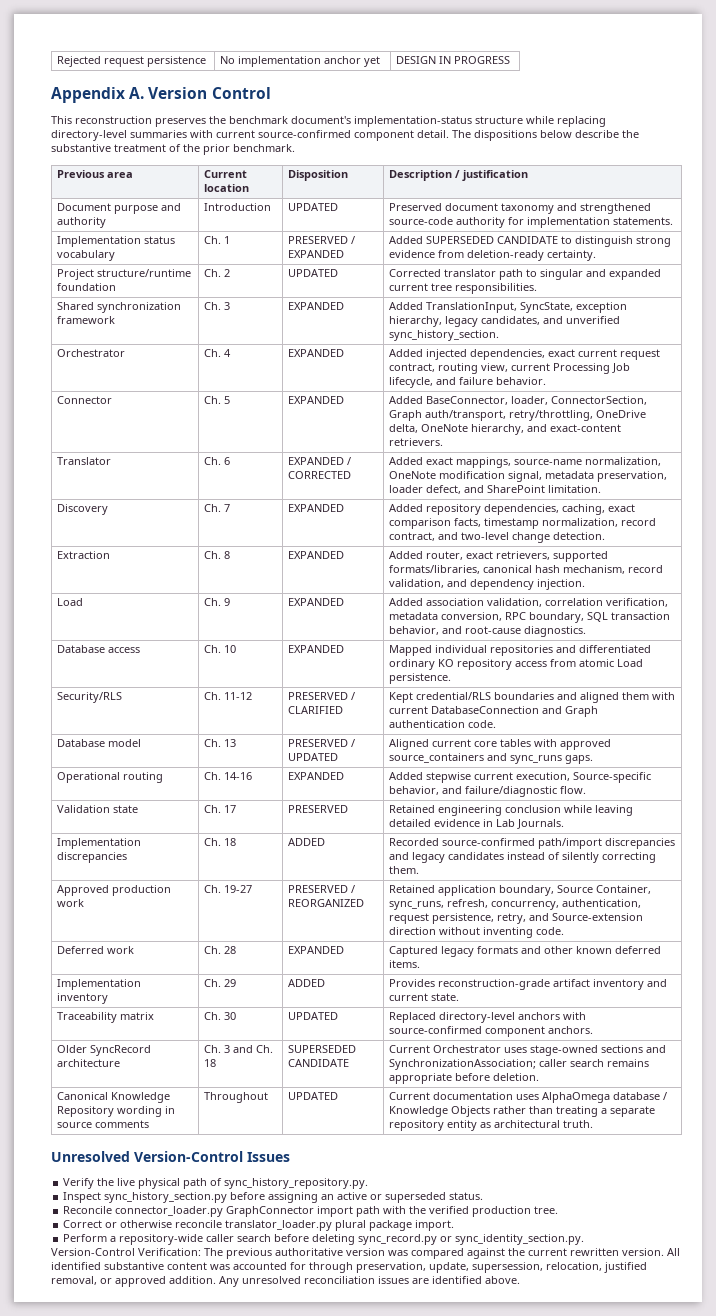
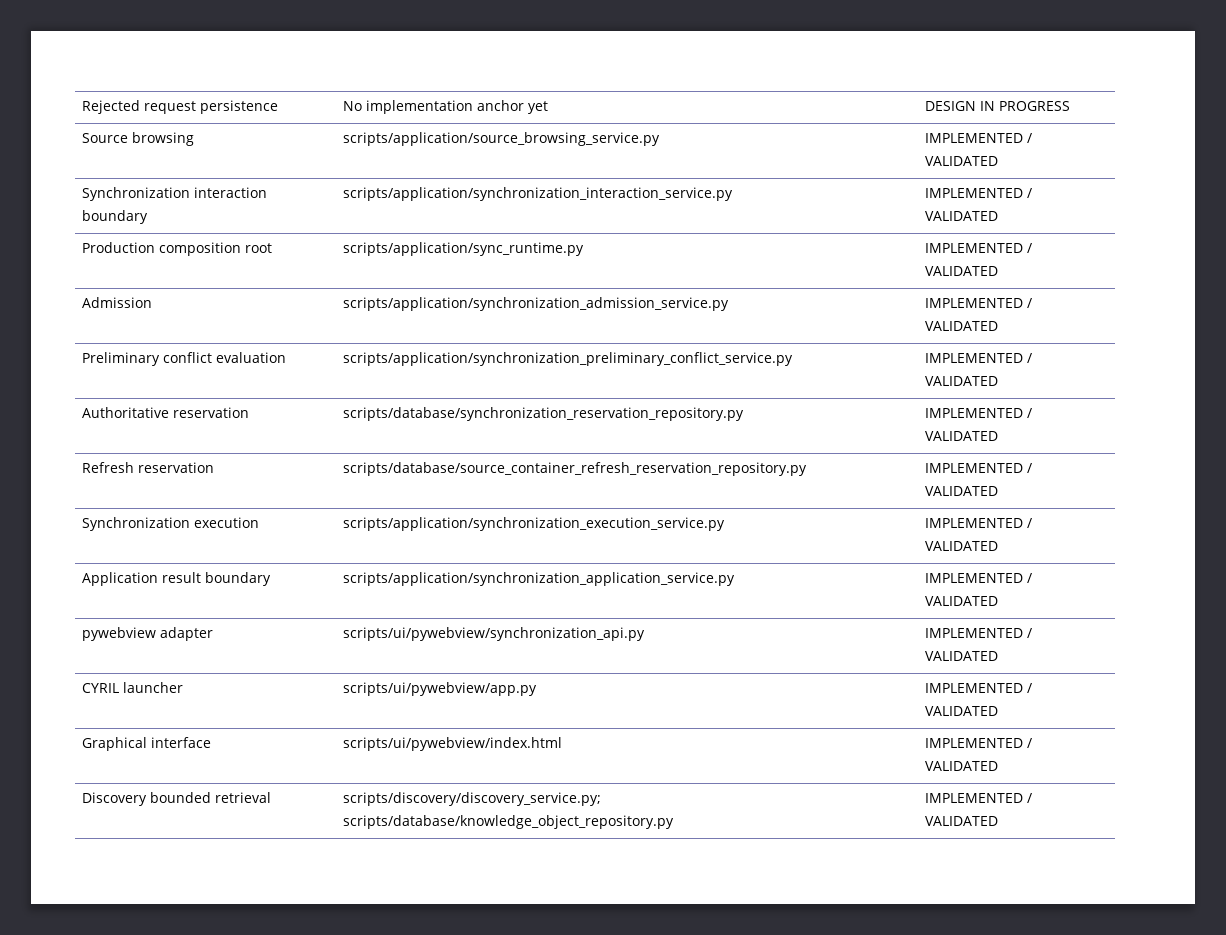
- Appendix A. Version Control
- This reconstruction preserves the benchmark document's implementation-status structure while replacing directory-level summaries with current source-confirmed component detail. The dispositions below describe the substantive treatment of the prior benchmark.
- Previous area | Current location | Disposition | Description / justification
- Document purpose and authority | Introduction | UPDATED | Preserved document taxonomy and strengthened source-code authority for implementation statements.
- Implementation status vocabulary | Ch. 1 | PRESERVED / EXPANDED | Added SUPERSEDED CANDIDATE to distinguish strong evidence from deletion-ready certainty.
- Project structure/runtime foundation | Ch. 2 | UPDATED | Corrected translator path to singular and expanded current tree responsibilities.
- Shared synchronization framework | Ch. 3 | EXPANDED | Added TranslationInput, SyncState, exception hierarchy, legacy candidates, and unverified sync_history_section.
- Orchestrator | Ch. 4 | EXPANDED | Added injected dependencies, exact current request contract, routing view, current Processing Job lifecycle, and failure behavior.
- Connector | Ch. 5 | EXPANDED | Added BaseConnector, loader, ConnectorSection, Graph auth/transport, retry/throttling, OneDrive delta, OneNote hierarchy, and exact-content retrievers.
- Translator | Ch. 6 | EXPANDED / CORRECTED | Added exact mappings, source-name normalization, OneNote modification signal, metadata preservation, loader defect, and SharePoint limitation.
- Discovery | Ch. 7 | EXPANDED | Added repository dependencies, caching, exact comparison facts, timestamp normalization, record contract, and two-level change detection.
- Extraction | Ch. 8 | EXPANDED | Added router, exact retrievers, supported formats/libraries, canonical hash mechanism, record validation, and dependency injection.
- Load | Ch. 9 | EXPANDED | Added association validation, correlation verification, metadata conversion, RPC boundary, SQL transaction behavior, and root-cause diagnostics.
- Database access | Ch. 10 | EXPANDED | Mapped individual repositories and differentiated ordinary KO repository access from atomic Load persistence.
- Security/RLS | Ch. 11-12 | PRESERVED / CLARIFIED | Kept credential/RLS boundaries and aligned them with current DatabaseConnection and Graph authentication code.
- Database model | Ch. 13 | PRESERVED / UPDATED | Aligned current core tables with approved source_containers and sync_runs gaps.
- Operational routing | Ch. 14-16 | EXPANDED | Added stepwise current execution, Source-specific behavior, and failure/diagnostic flow.
- Validation state | Ch. 17 | PRESERVED | Retained engineering conclusion while leaving detailed evidence in Lab Journals.
- Implementation discrepancies | Ch. 18 | ADDED | Recorded source-confirmed path/import discrepancies and legacy candidates instead of silently correcting them.
- Approved production work | Ch. 19-27 | PRESERVED / REORGANIZED | Retained application boundary, Source Container, sync_runs, refresh, concurrency, authentication, request persistence, retry, and Source-extension direction without inventing code.
- Deferred work | Ch. 28 | EXPANDED | Captured legacy formats and other known deferred items.
- Implementation inventory | Ch. 29 | ADDED | Provides reconstruction-grade artifact inventory and current state.
- Traceability matrix | Ch. 30 | UPDATED | Replaced directory-level anchors with source-confirmed component anchors.
- Older SyncRecord architecture | Ch. 3 and Ch. 18 | SUPERSEDED CANDIDATE | Current Orchestrator uses stage-owned sections and SynchronizationAssociation; caller search remains appropriate before deletion.
- Canonical Knowledge Repository wording in source comments | Throughout | UPDATED | Current documentation uses AlphaOmega database / Knowledge Objects rather than treating a separate repository entity as architectural truth.
- Unresolved Version-Control Issues
- Verify the live physical path of sync_history_repository.py.
- Inspect sync_history_section.py before assigning an active or superseded status.
- Reconcile connector_loader.py GraphConnector import path with the verified production tree.
- Correct or otherwise reconcile translator_loader.py plural package import.
- Perform a repository-wide caller search before deleting sync_record.py or sync_identity_section.py.
- Version-Control Verification: The previous authoritative version was compared against the current rewritten version. All identified substantive content was accounted for through preservation, update, supersession, relocation, justified removal, or approved addition. Any unresolved reconciliation issues are identified above.
+ Source browsing | scripts/application/source_browsing_service.py | IMPLEMENTED / VALIDATED
+ Synchronization interaction boundary | scripts/application/synchronization_interaction_service.py | IMPLEMENTED / VALIDATED
+ Production composition root | scripts/application/sync_runtime.py | IMPLEMENTED / VALIDATED
+ Admission | scripts/application/synchronization_admission_service.py | IMPLEMENTED / VALIDATED
+ Preliminary conflict evaluation | scripts/application/synchronization_preliminary_conflict_service.py | IMPLEMENTED / VALIDATED
+ Authoritative reservation | scripts/database/synchronization_reservation_repository.py | IMPLEMENTED / VALIDATED
+ Refresh reservation | scripts/database/source_container_refresh_reservation_repository.py | IMPLEMENTED / VALIDATED
+ Synchronization execution | scripts/application/synchronization_execution_service.py | IMPLEMENTED / VALIDATED
+ Application result boundary | scripts/application/synchronization_application_service.py | IMPLEMENTED / VALIDATED
+ pywebview adapter | scripts/ui/pywebview/synchronization_api.py | IMPLEMENTED / VALIDATED
+ CYRIL launcher | scripts/ui/pywebview/app.py | IMPLEMENTED / VALIDATED
+ Graphical interface | scripts/ui/pywebview/index.html | IMPLEMENTED / VALIDATED
+ Discovery bounded retrieval | scripts/discovery/discovery_service.py; scripts/database/knowledge_object_repository.py | IMPLEMENTED / VALIDATED

